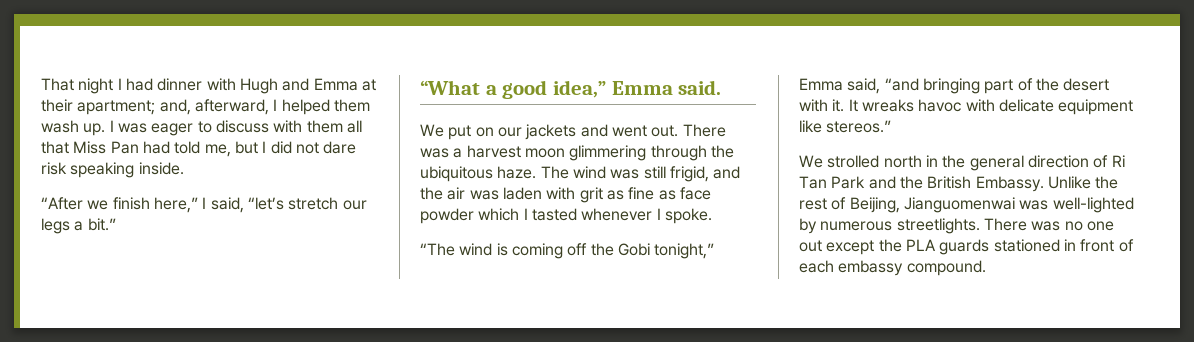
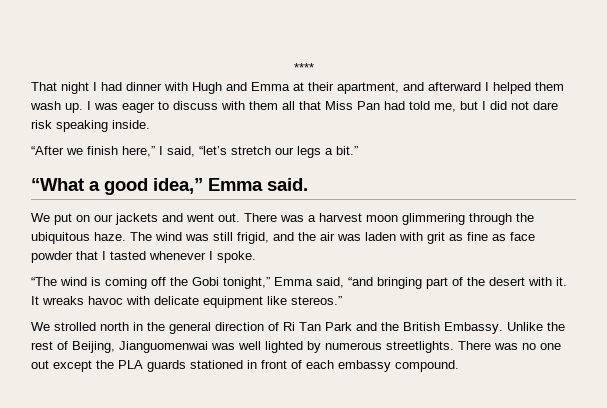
+ ****
- That night I had dinner with Hugh and Emma at their apartment; and, afterward, I helped them wash up.
+ That night I had dinner with Hugh and Emma at their apartment, and afterward I helped them wash up.
- The wind was still frigid, and the air was laden with grit as fine as face powder which I tasted whenever I spoke.
+ The wind was still frigid, and the air was laden with grit as fine as face powder that I tasted whenever I spoke.
- Unlike the rest of Beijing, Jianguomenwai was well-lighted by numerous streetlights.
+ Unlike the rest of Beijing, Jianguomenwai was well lighted by numerous streetlights.

